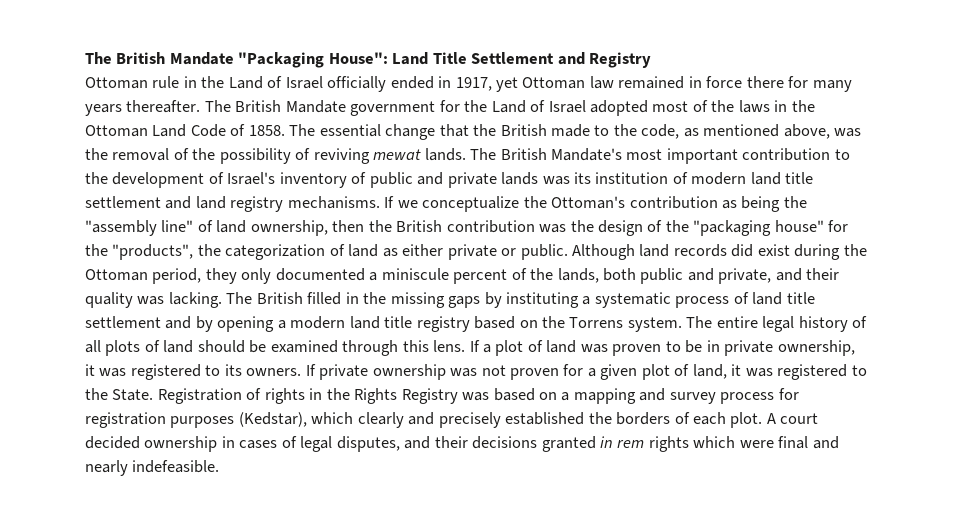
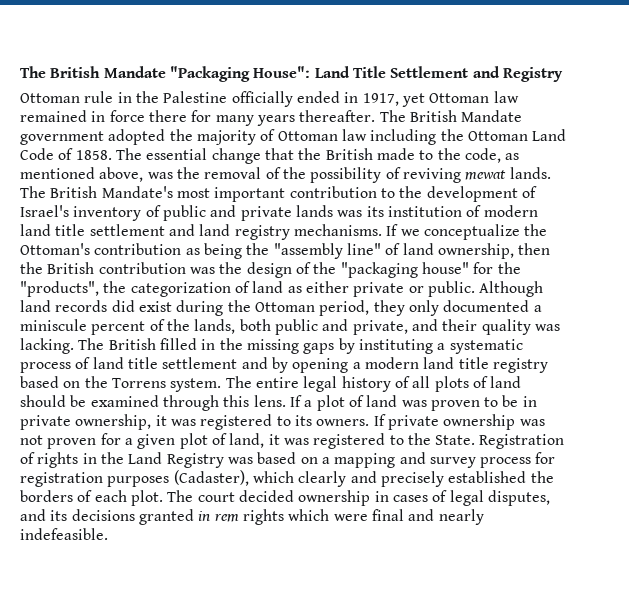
- Ottoman rule in the Land of Israel officially ended in 1917, yet Ottoman law remained in force there for many years thereafter.
+ Ottoman rule in the Palestine officially ended in 1917, yet Ottoman law remained in force there for many years thereafter.
- The British Mandate government for the Land of Israel adopted most of the laws in the Ottoman Land Code of 1858.
+ The British Mandate government adopted the majority of Ottoman law including the Ottoman Land Code of 1858.
- Registration of rights in the Rights Registry was based on a mapping and survey process for registration purposes (Kedstar), which clearly and precisely established the borders of each plot.
+ Registration of rights in the Land Registry was based on a mapping and survey process for registration purposes (Cadaster), which clearly and precisely established the borders of each plot.
- A court decided ownership in cases of legal disputes, and their decisions granted in rem rights which were final and nearly indefeasible.
+ The court decided ownership in cases of legal disputes, and its decisions granted in rem rights which were final and nearly indefeasible.

